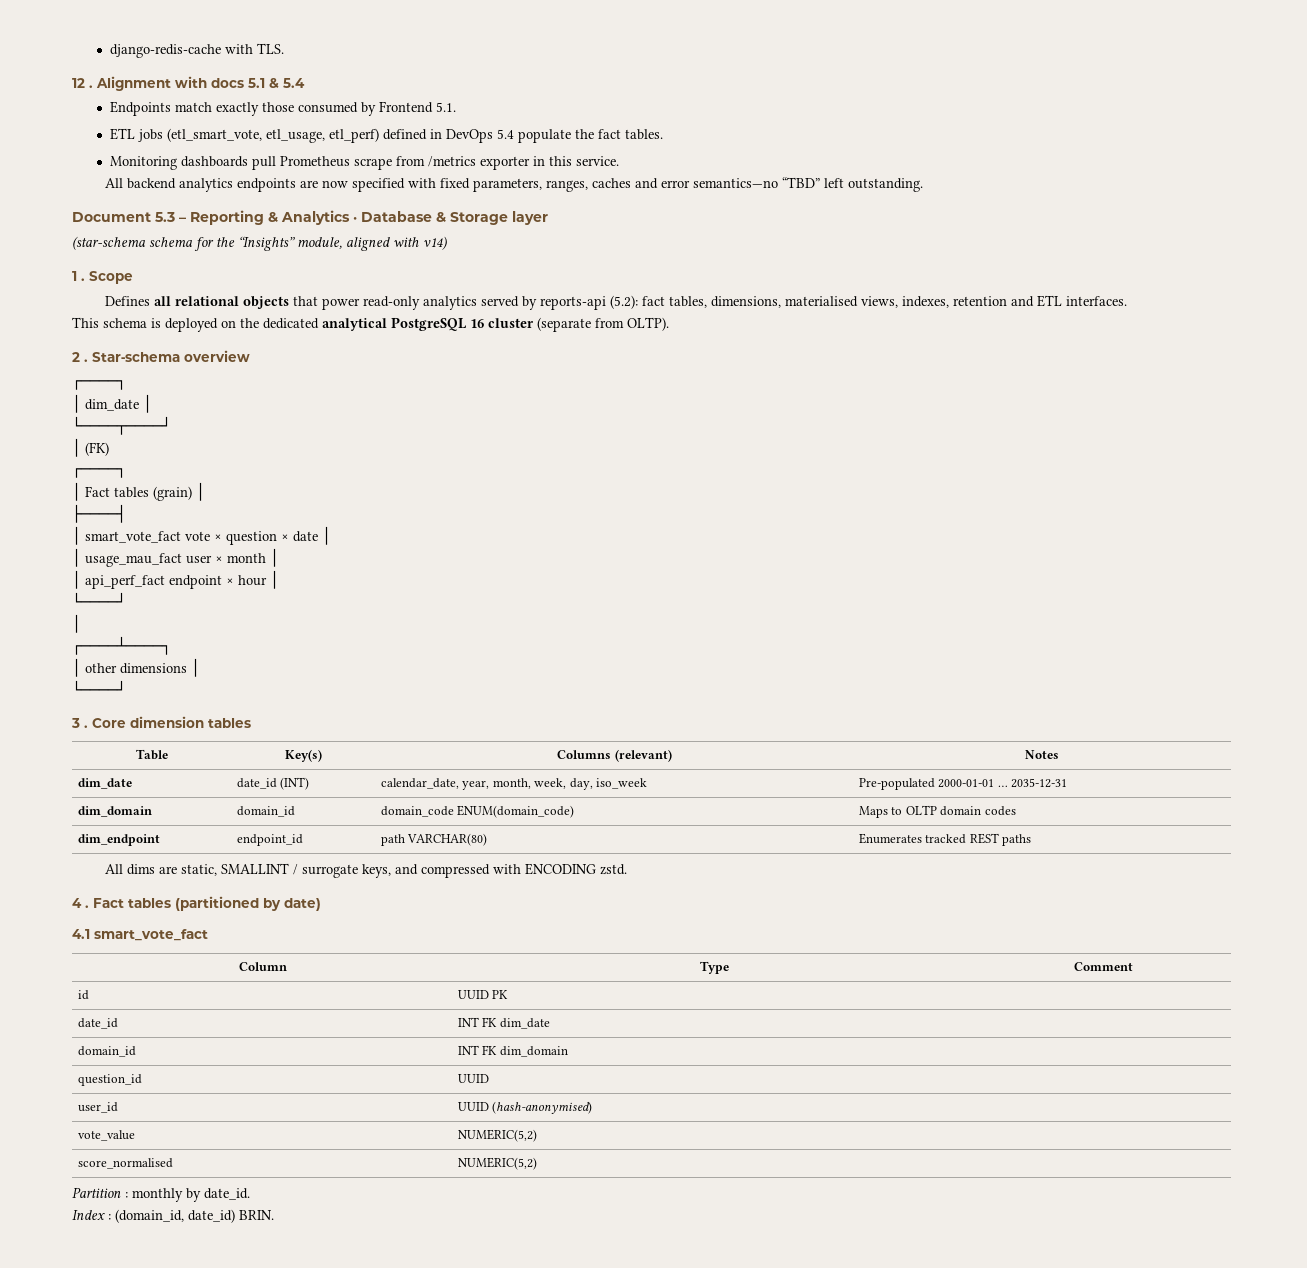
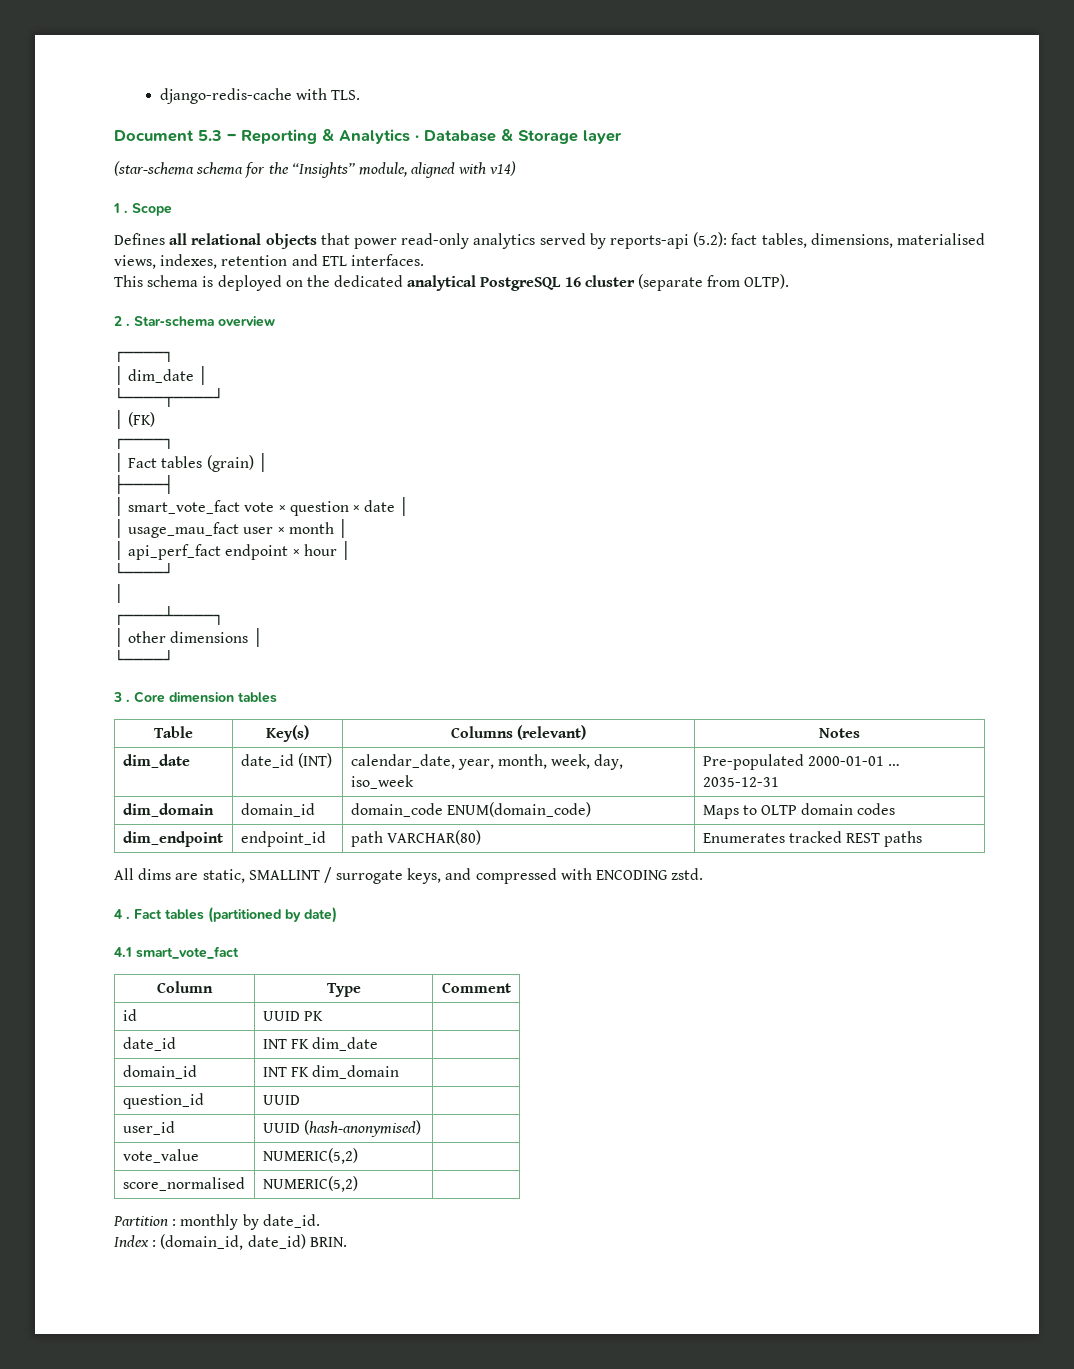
- 12 . Alignment with docs 5.1 & 5.4
- Endpoints match exactly those consumed by Frontend 5.1.
- ETL jobs (etl_smart_vote, etl_usage, etl_perf) defined in DevOps 5.4 populate the fact tables.
- Monitoring dashboards pull Prometheus scrape from /metrics exporter in this service.
- All backend analytics endpoints are now specified with fixed parameters, ranges, caches and error semantics—no “TBD” left outstanding.

